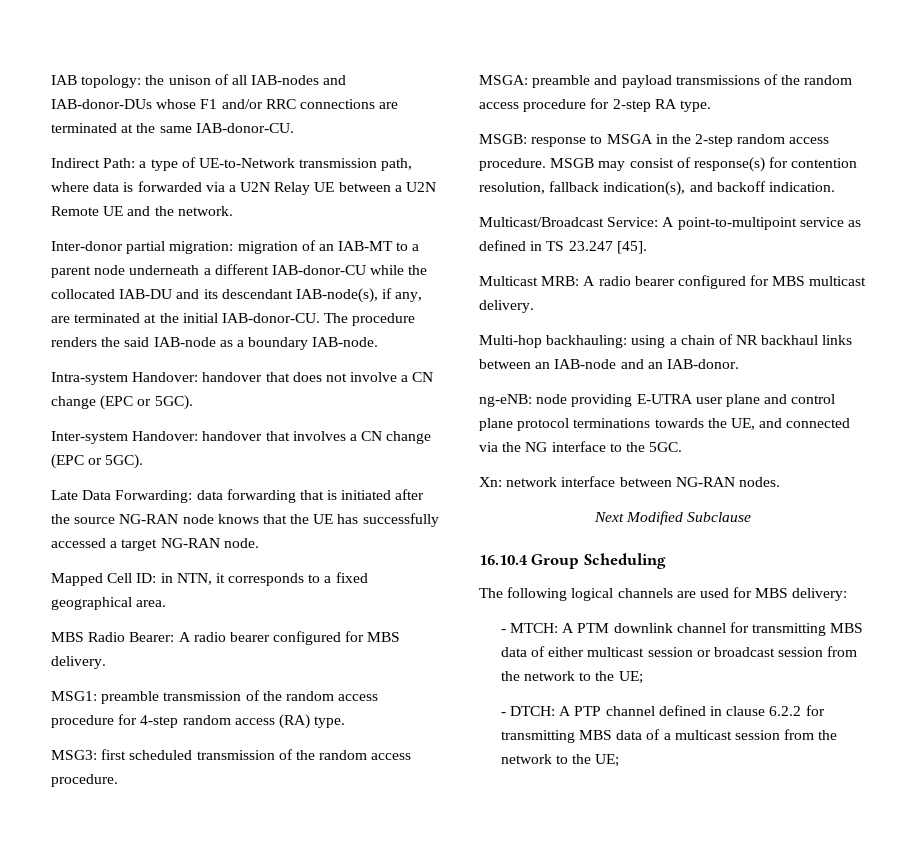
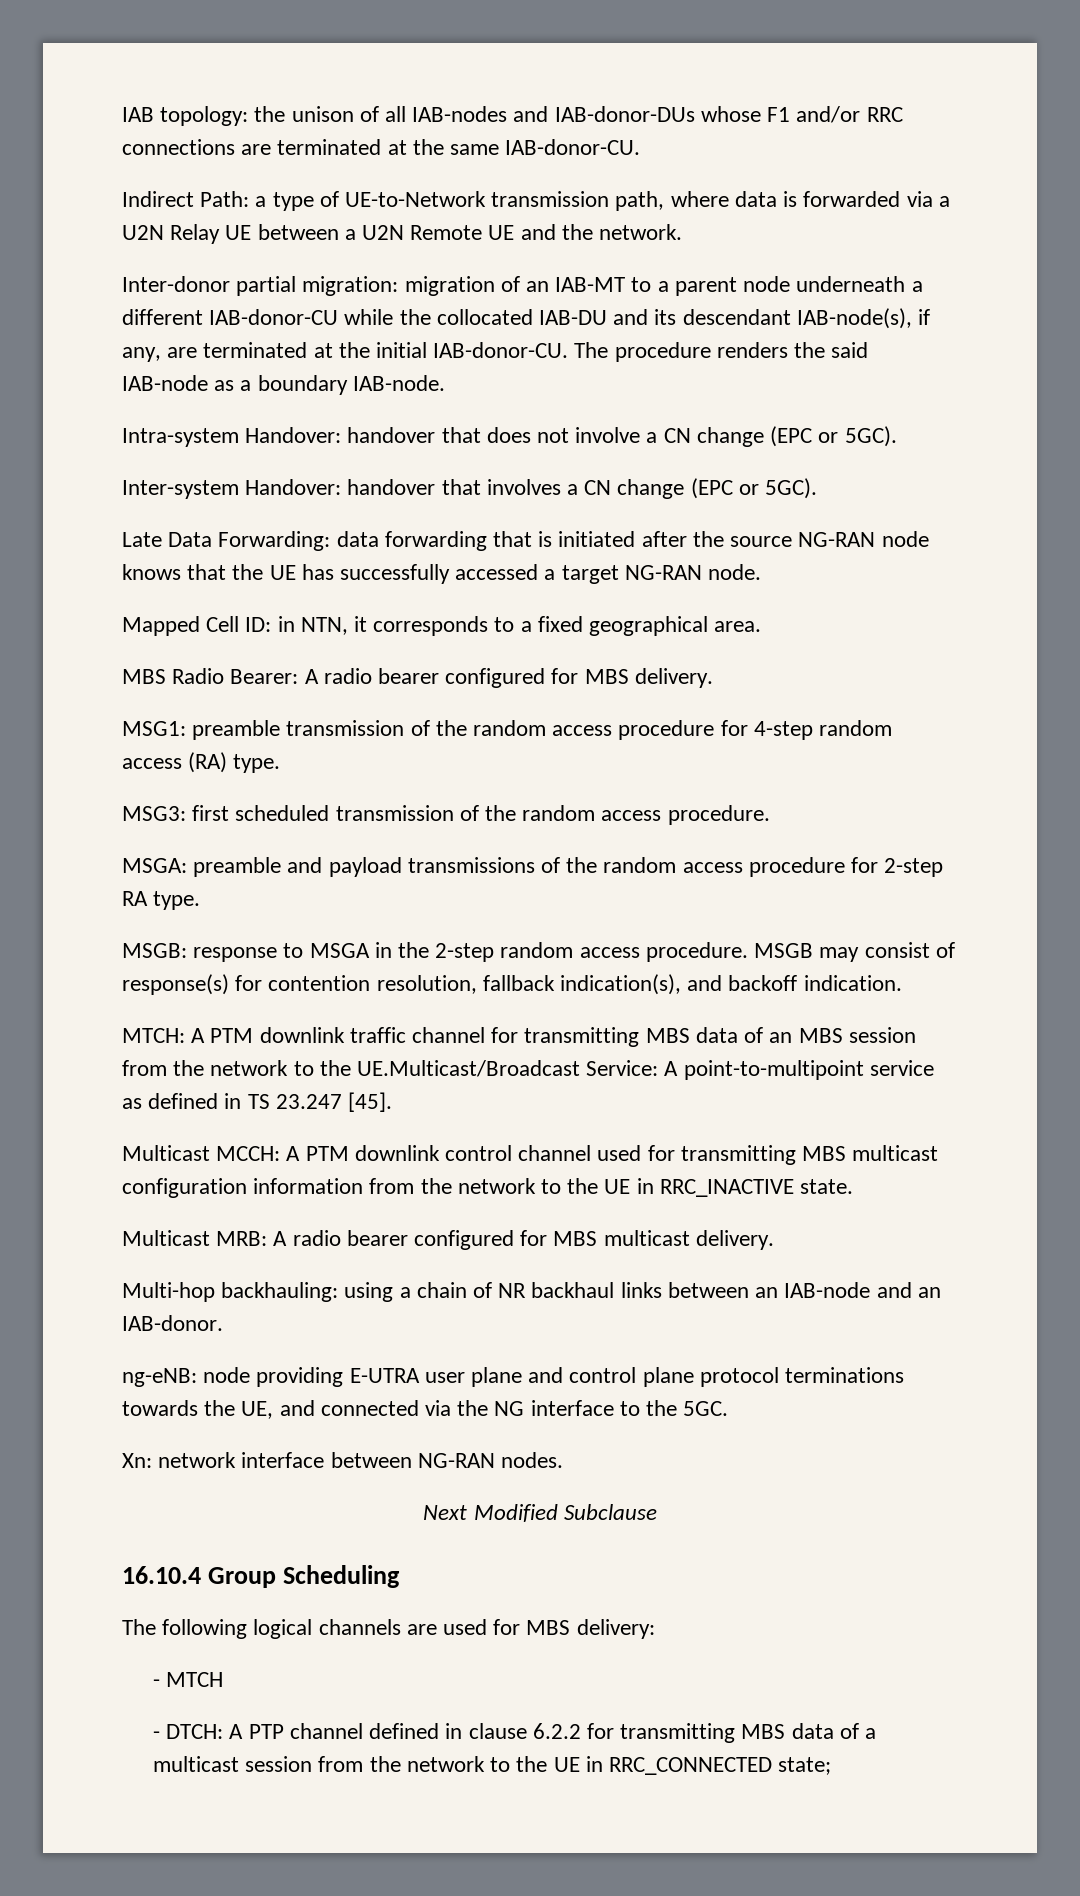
- Multicast/Broadcast Service: A point-to-multipoint service as defined in TS 23.247 [45].
+ MTCH: A PTM downlink traffic channel for transmitting MBS data of an MBS session from the network to the UE.Multicast/Broadcast Service: A point-to-multipoint service as defined in TS 23.247 [45].
+ Multicast MCCH: A PTM downlink control channel used for transmitting MBS multicast configuration information from the network to the UE in RRC_INACTIVE state.
- - MTCH: A PTM downlink channel for transmitting MBS data of either multicast session or broadcast session from the network to the UE;
+ - MTCH
- - DTCH: A PTP channel defined in clause 6.2.2 for transmitting MBS data of a multicast session from the network to the UE;
+ - DTCH: A PTP channel defined in clause 6.2.2 for transmitting MBS data of a multicast session from the network to the UE in RRC_CONNECTED state;

